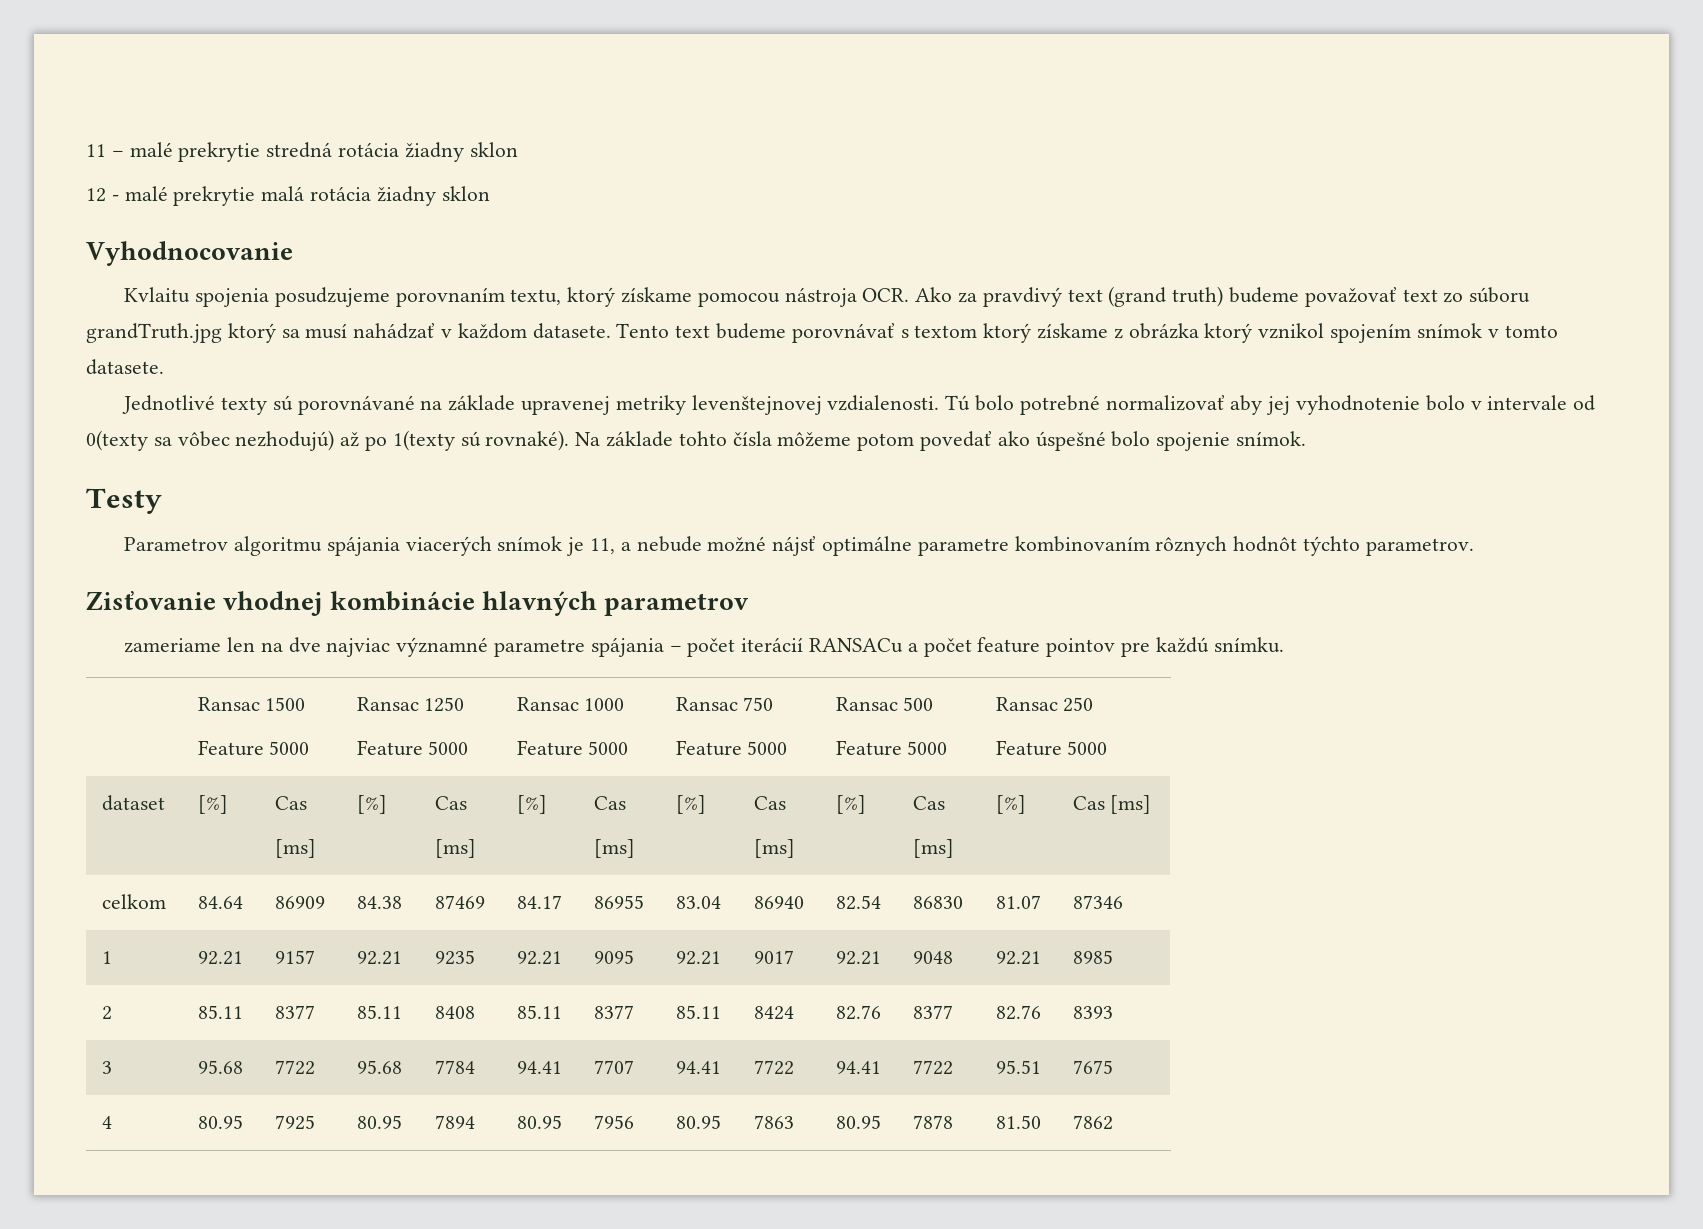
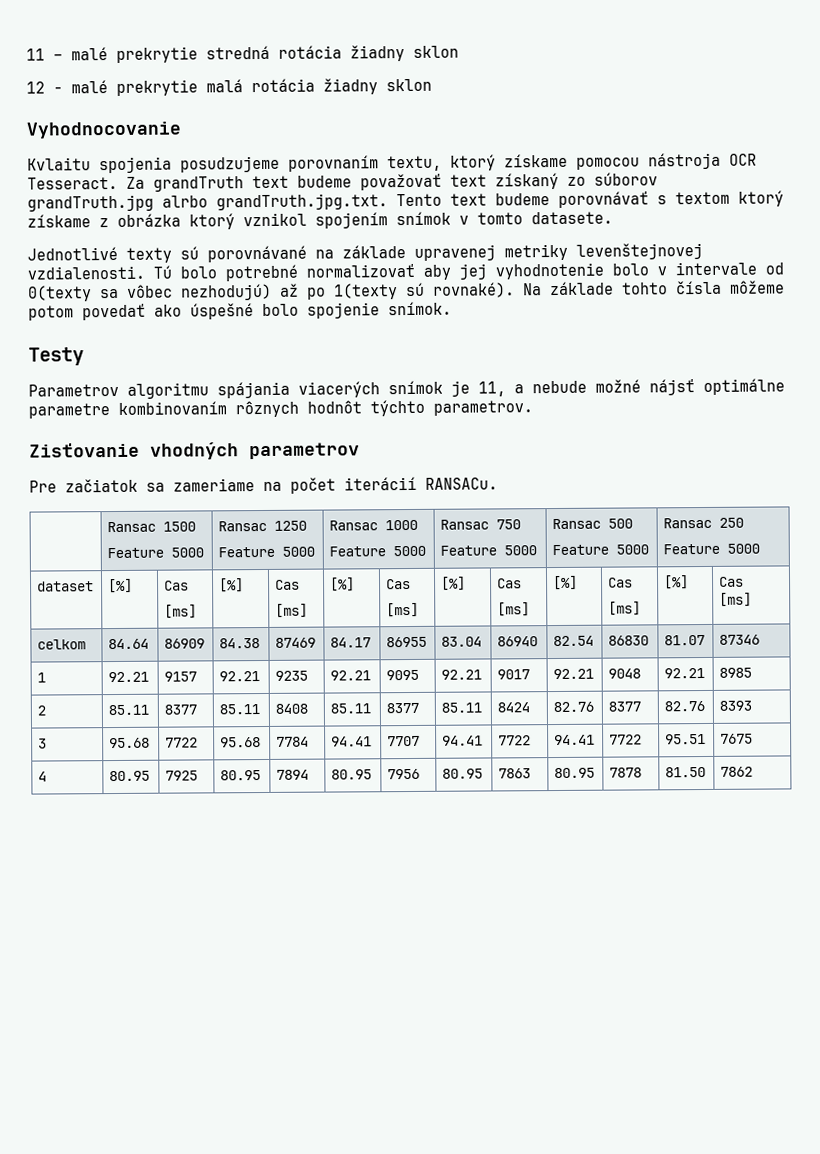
- Kvlaitu spojenia posudzujeme porovnaním textu, ktorý získame pomocou nástroja OCR. Ako za pravdivý text (grand truth) budeme považovať text zo súboru grandTruth.jpg ktorý sa musí nahádzať v každom datasete. Tento text budeme porovnávať s textom ktorý získame z obrázka ktorý vznikol spojením snímok v tomto datasete.
+ Kvlaitu spojenia posudzujeme porovnaním textu, ktorý získame pomocou nástroja OCR Tesseract. Za grandTruth text budeme považovať text získaný zo súborov grandTruth.jpg alrbo grandTruth.jpg.txt. Tento text budeme porovnávať s textom ktorý získame z obrázka ktorý vznikol spojením snímok v tomto datasete.
- Zisťovanie vhodnej kombinácie hlavných parametrov
- zameriame len na dve najviac významné parametre spájania – počet iterácií RANSACu a počet feature pointov pre každú snímku.
+ Zisťovanie vhodných parametrov
+ Pre začiatok sa zameriame na počet iterácií RANSACu.

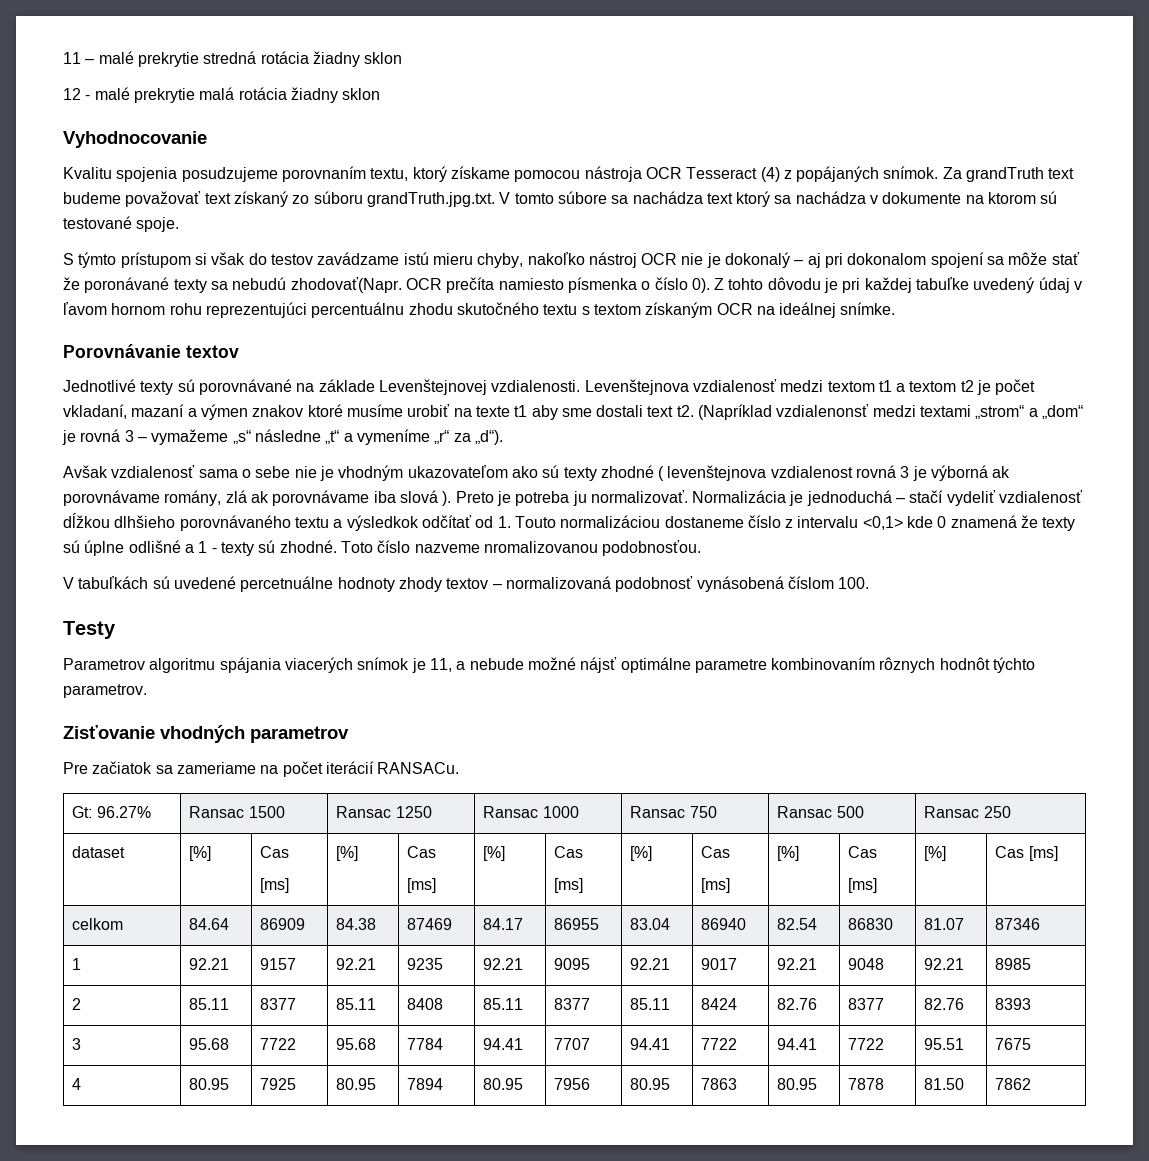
- Kvlaitu spojenia posudzujeme porovnaním textu, ktorý získame pomocou nástroja OCR Tesseract.
+ Kvalitu spojenia posudzujeme porovnaním textu, ktorý získame pomocou nástroja OCR Tesseract (4) z popájaných snímok.
- Za grandTruth text budeme považovať text získaný zo súborov grandTruth.jpg alrbo grandTruth.jpg.txt. Tento text budeme porovnávať s textom ktorý získame z obrázka ktorý vznikol spojením snímok v tomto datasete.
+ Za grandTruth text budeme považovať text získaný zo súboru grandTruth.jpg.txt. V tomto súbore sa nachádza text ktorý sa nachádza v dokumente na ktorom sú testované spoje.
+ S týmto prístupom si však do testov zavádzame istú mieru chyby, nakoľko nástroj OCR nie je dokonalý – aj pri dokonalom spojení sa môže stať že poronávané texty sa nebudú zhodovať(Napr. OCR prečíta namiesto písmenka o číslo 0). Z tohto dôvodu je pri každej tabuľke uvedený údaj v ľavom hornom rohu reprezentujúci percentuálnu zhodu skutočného textu s textom získaným OCR na ideálnej snímke.
+ Porovnávanie textov
- Jednotlivé texty sú porovnávané na základe upravenej metriky levenštejnovej vzdialenosti. Tú bolo potrebné normalizovať aby jej vyhodnotenie bolo v intervale od 0(texty sa vôbec nezhodujú) až po 1(texty sú rovnaké). Na základe tohto čísla môžeme potom povedať ako úspešné bolo spojenie snímok.
+ Jednotlivé texty sú porovnávané na základe Levenštejnovej vzdialenosti. Levenštejnova vzdialenosť medzi textom t1 a textom t2 je počet vkladaní, mazaní a výmen znakov ktoré musíme urobiť na texte t1 aby sme dostali text t2. (Napríklad vzdialenonsť medzi textami „strom“ a „dom“ je rovná 3 – vymažeme „s“ následne „t“ a vymeníme „r“ za „d“).
+ Avšak vzdialenosť sama o sebe nie je vhodným ukazovateľom ako sú texty zhodné ( levenštejnova vzdialenost rovná 3 je výborná ak porovnávame romány, zlá ak porovnávame iba slová ). Preto je potreba ju normalizovať. Normalizácia je jednoduchá – stačí vydeliť vzdialenosť dĺžkou dlhšieho porovnávaného textu a výsledkok odčítať od 1. Touto normalizáciou dostaneme číslo z intervalu <0,1> kde 0 znamená že texty sú úplne odlišné a 1 - texty sú zhodné. Toto číslo nazveme nromalizovanou podobnosťou.
+ V tabuľkách sú uvedené percetnuálne hodnoty zhody textov – normalizovaná podobnosť vynásobená číslom 100.
- | Ransac 1500
- Feature 5000 | Ransac 1250
- Feature 5000 | Ransac 1000
- Feature 5000 | Ransac 750
- Feature 5000 | Ransac 500
- Feature 5000 | Ransac 250
- Feature 5000
+ Gt: 96.27% | Ransac 1500 | Ransac 1250 | Ransac 1000 | Ransac 750 | Ransac 500 | Ransac 250

